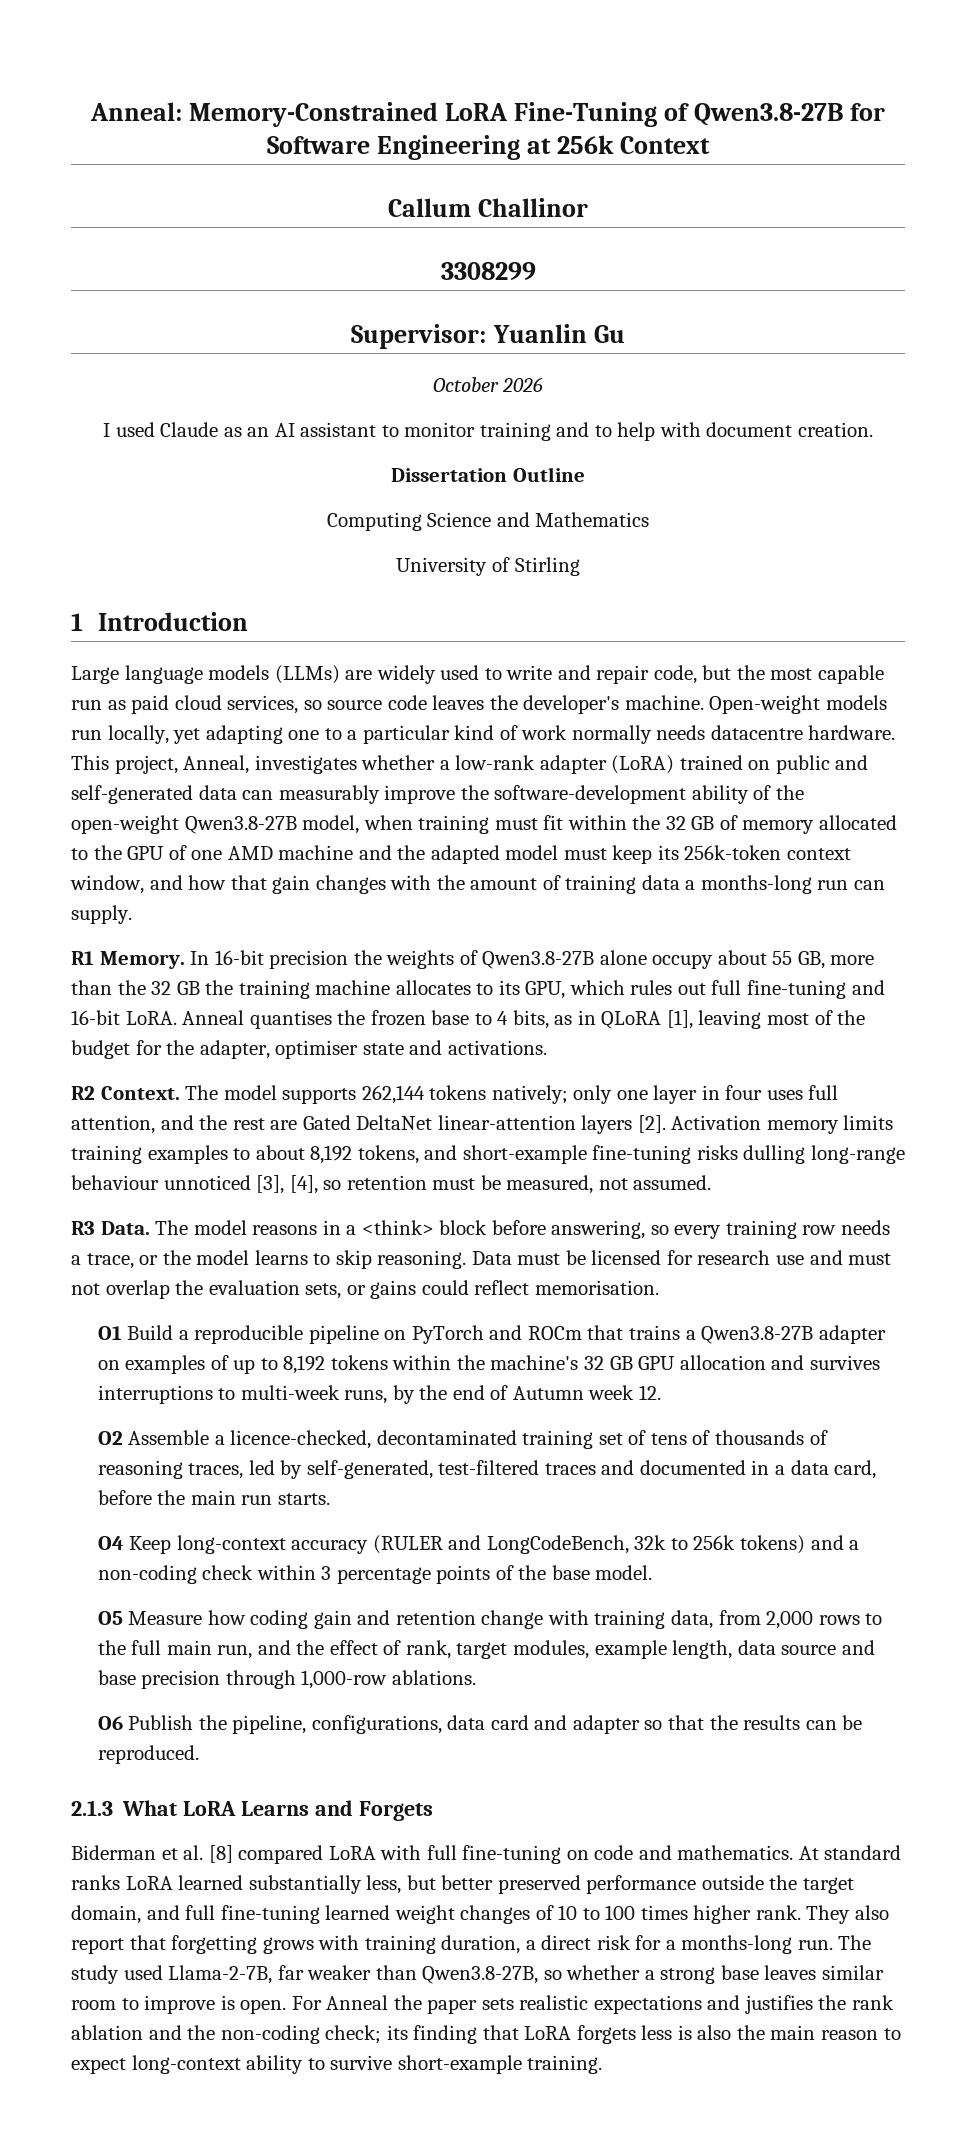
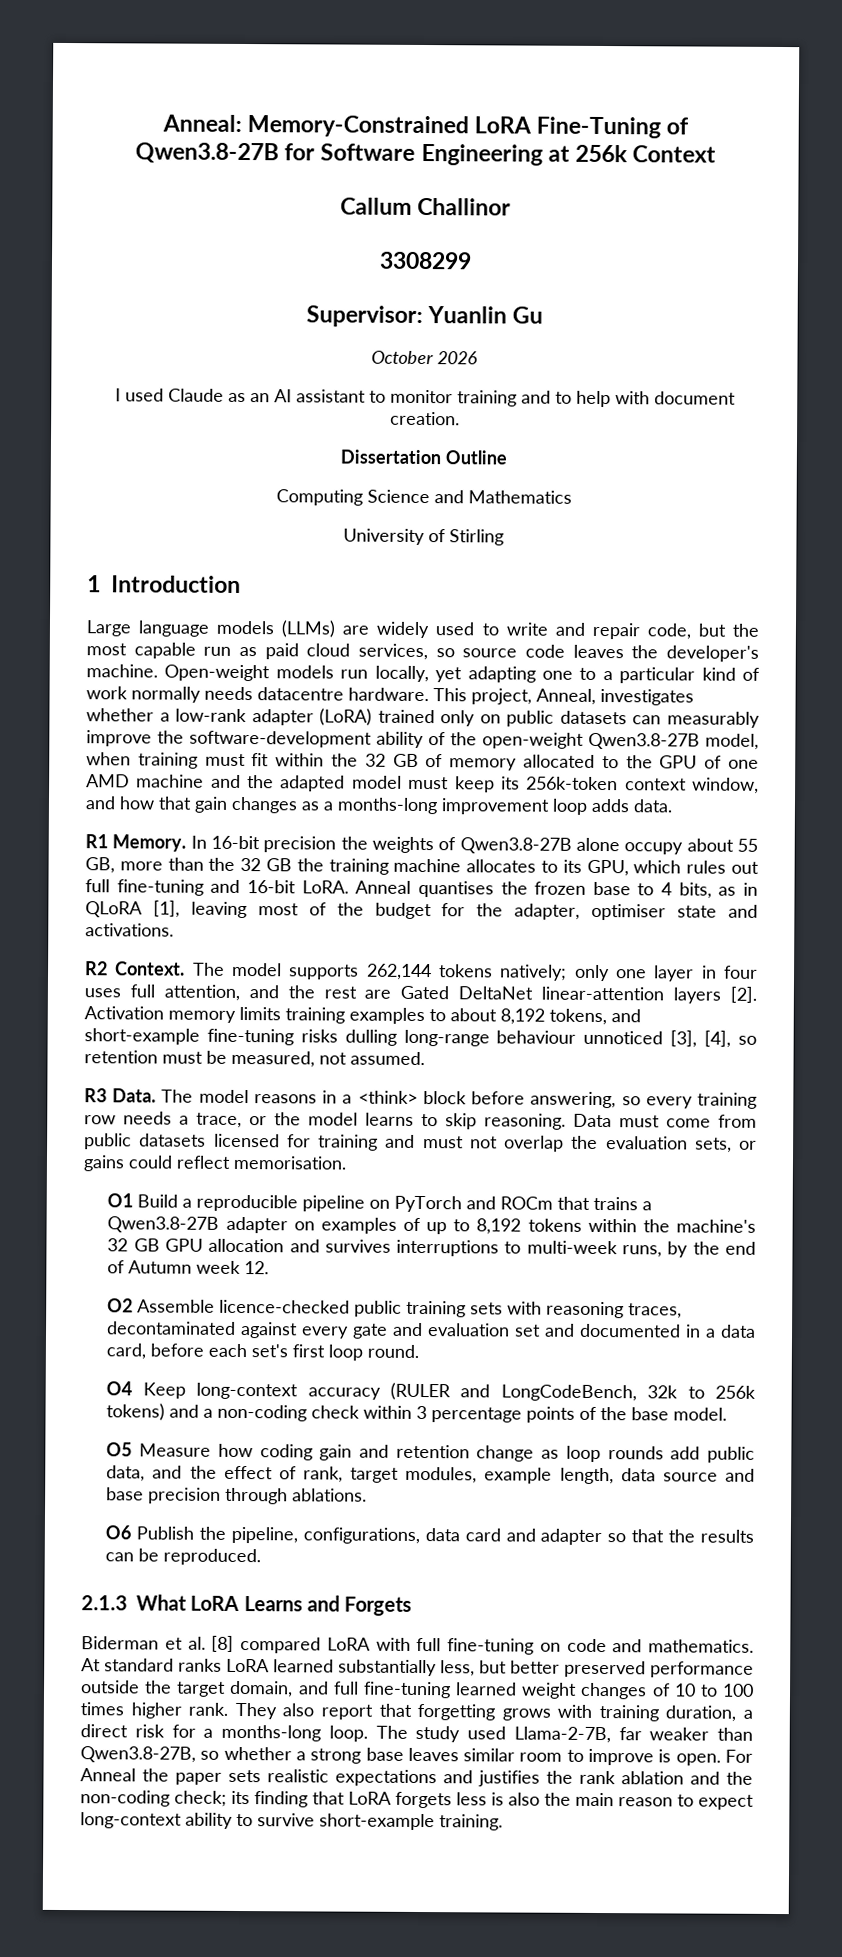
- This project, Anneal, investigates whether a low-rank adapter (LoRA) trained on public and self-generated data can measurably improve the software-development ability of the open-weight Qwen3.8-27B model, when training must fit within the 32 GB of memory allocated to the GPU of one AMD machine and the adapted model must keep its 256k-token context window, and how that gain changes with the amount of training data a months-long run can supply.
+ This project, Anneal, investigates whether a low-rank adapter (LoRA) trained only on public datasets can measurably improve the software-development ability of the open-weight Qwen3.8-27B model, when training must fit within the 32 GB of memory allocated to the GPU of one AMD machine and the adapted model must keep its 256k-token context window, and how that gain changes as a months-long improvement loop adds data.
- Data must be licensed for research use and must not overlap the evaluation sets, or gains could reflect memorisation.
+ Data must come from public datasets licensed for training and must not overlap the evaluation sets, or gains could reflect memorisation.
- O2 Assemble a licence-checked, decontaminated training set of tens of thousands of reasoning traces, led by self-generated, test-filtered traces and documented in a data card, before the main run starts.
+ O2 Assemble licence-checked public training sets with reasoning traces, decontaminated against every gate and evaluation set and documented in a data card, before each set's first loop round.
- O5 Measure how coding gain and retention change with training data, from 2,000 rows to the full main run, and the effect of rank, target modules, example length, data source and base precision through 1,000-row ablations.
+ O5 Measure how coding gain and retention change as loop rounds add public data, and the effect of rank, target modules, example length, data source and base precision through ablations.
- They also report that forgetting grows with training duration, a direct risk for a months-long run.
+ They also report that forgetting grows with training duration, a direct risk for a months-long loop.

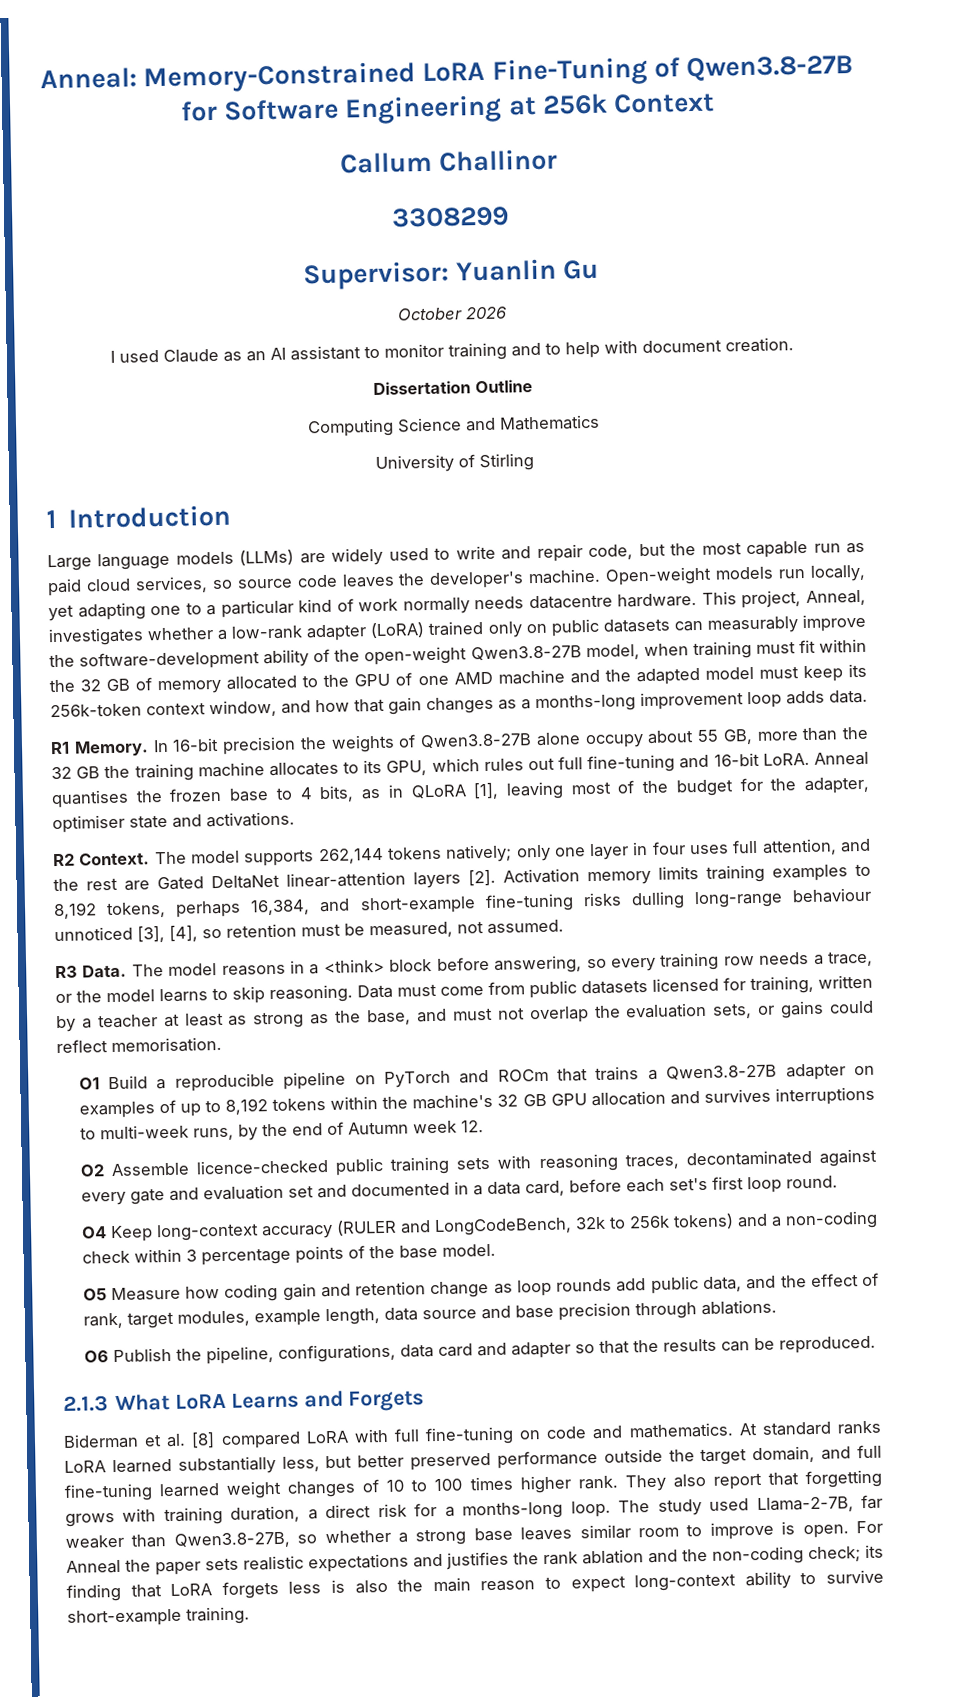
- Activation memory limits training examples to about 8,192 tokens, and short-example fine-tuning risks dulling long-range behaviour unnoticed [3], [4], so retention must be measured, not assumed.
+ Activation memory limits training examples to 8,192 tokens, perhaps 16,384, and short-example fine-tuning risks dulling long-range behaviour unnoticed [3], [4], so retention must be measured, not assumed.
- Data must come from public datasets licensed for training and must not overlap the evaluation sets, or gains could reflect memorisation.
+ Data must come from public datasets licensed for training, written by a teacher at least as strong as the base, and must not overlap the evaluation sets, or gains could reflect memorisation.

